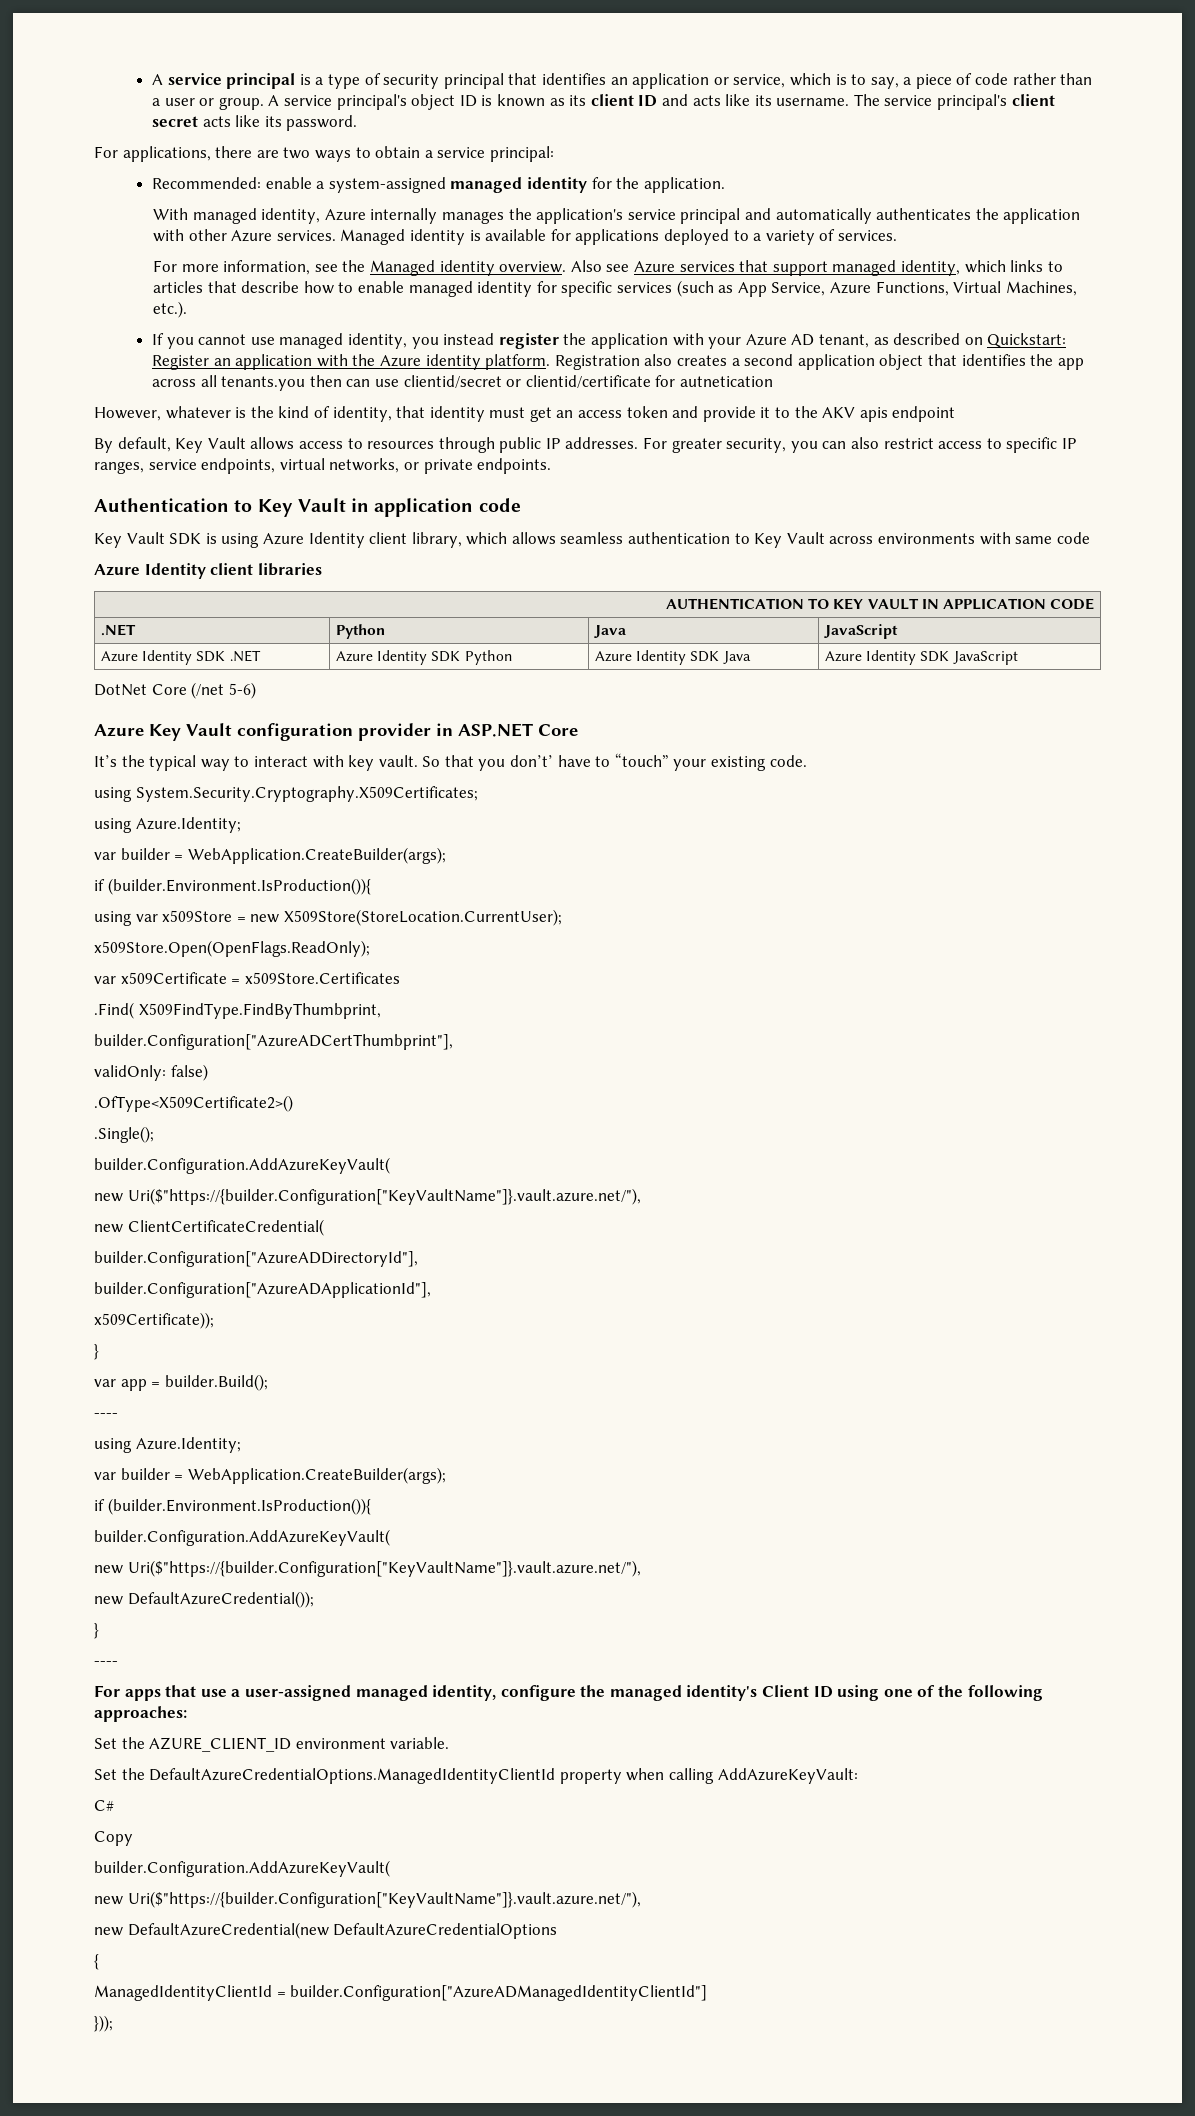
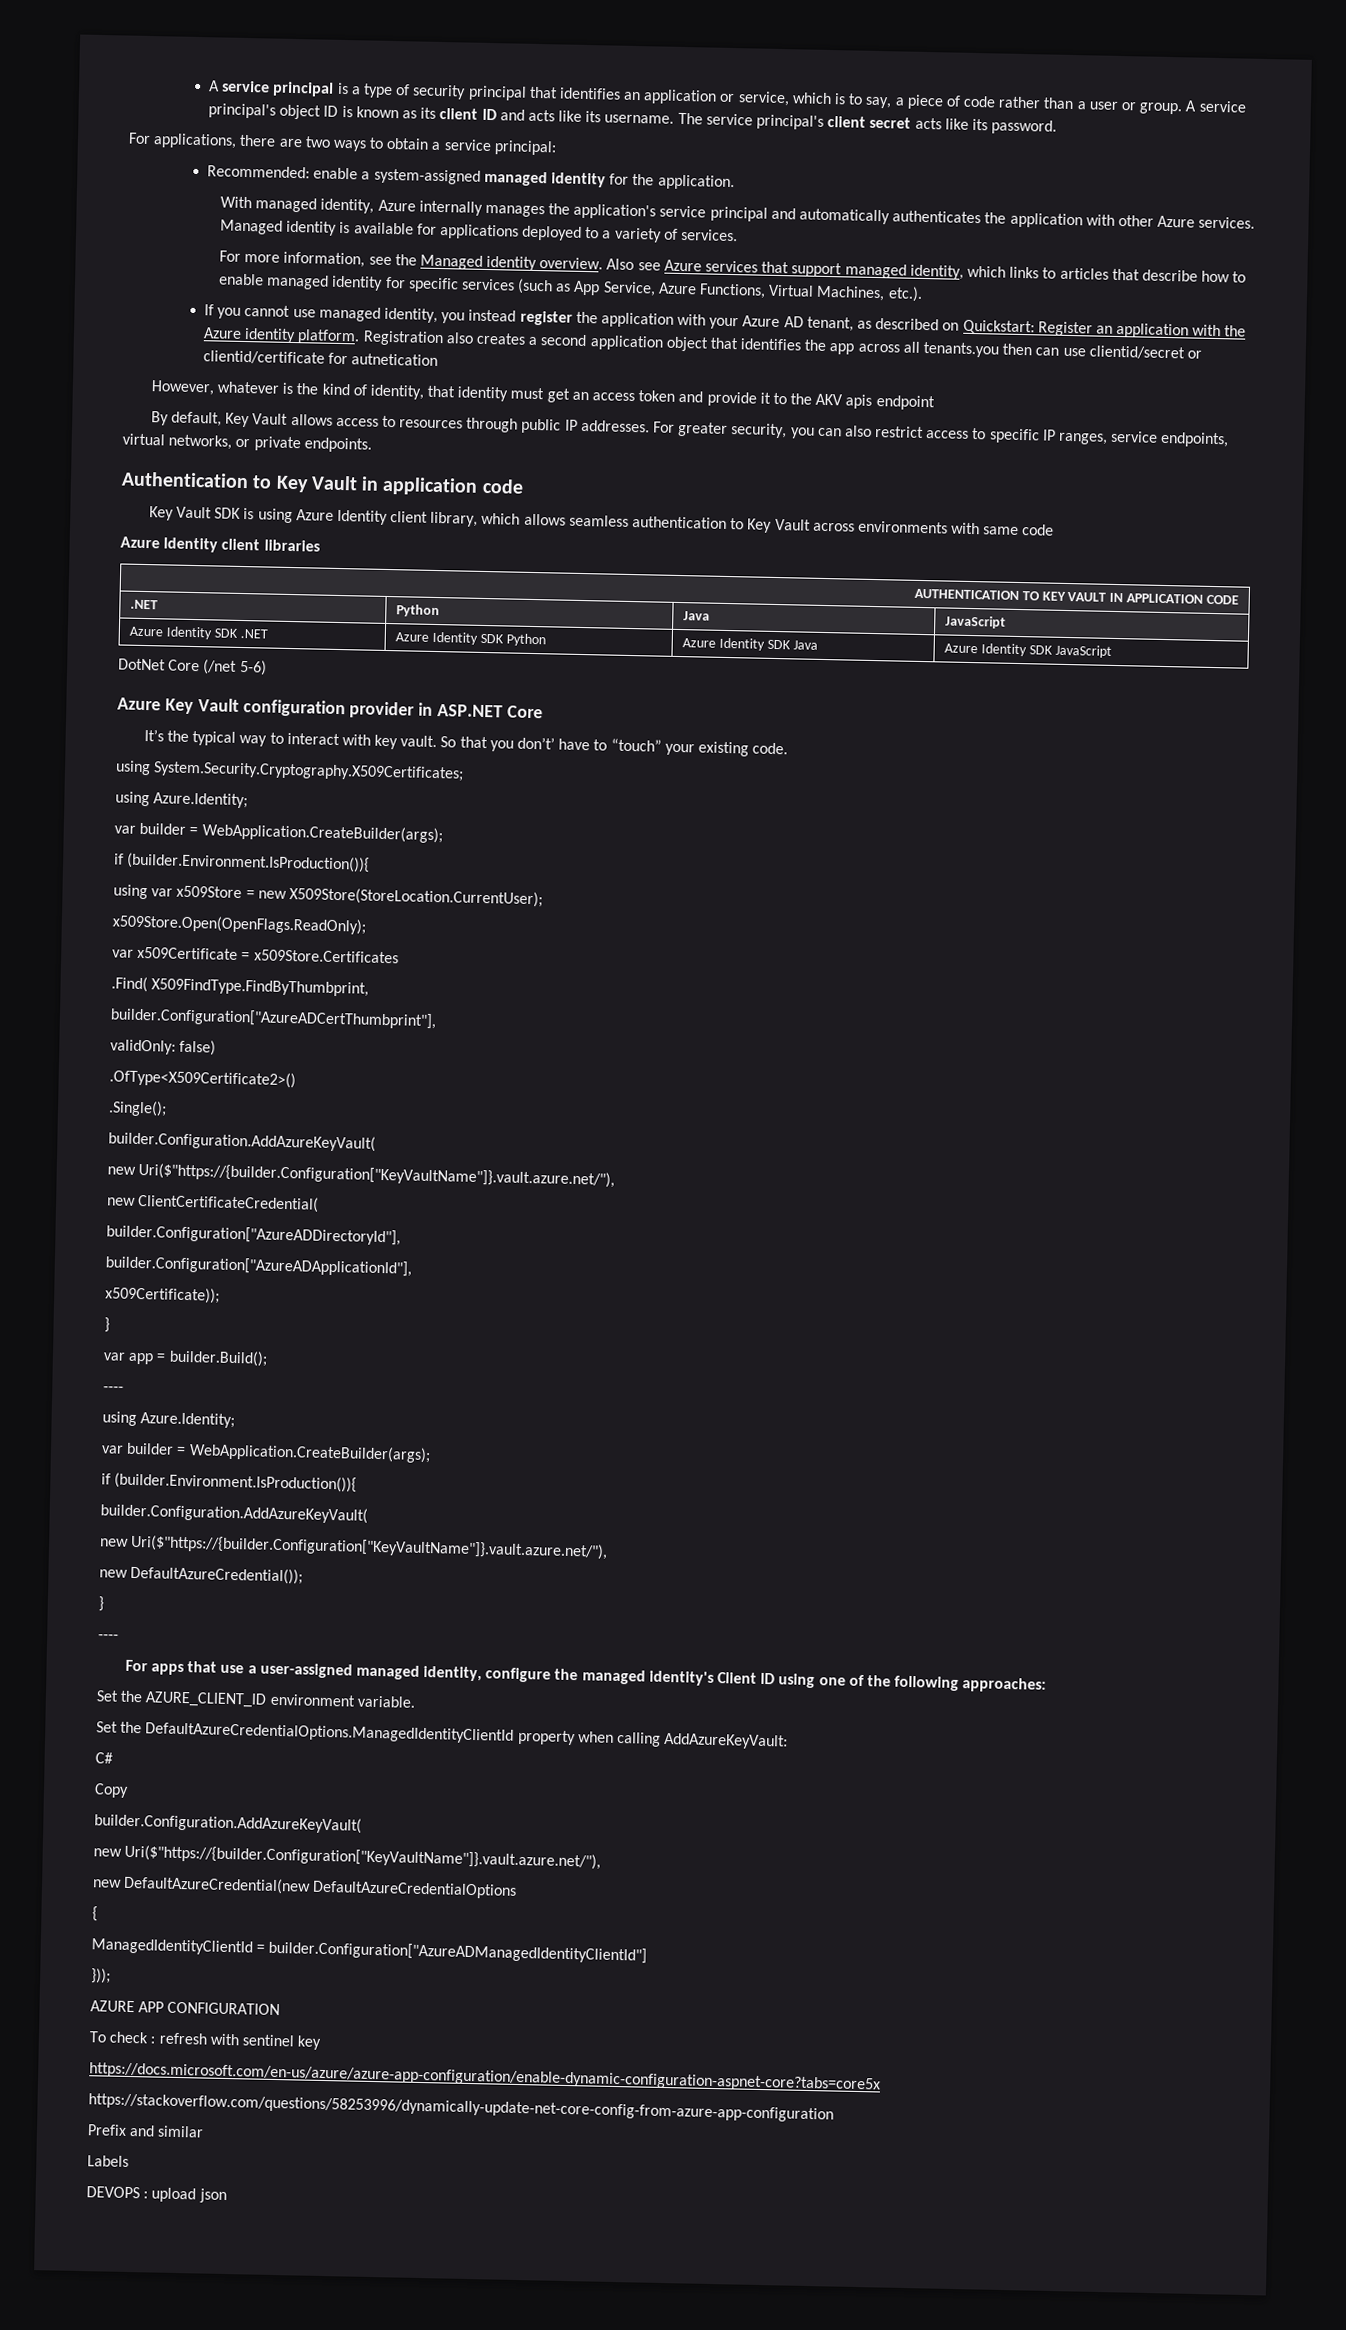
+ AZURE APP CONFIGURATION
+ To check : refresh with sentinel key
+ https://docs.microsoft.com/en-us/azure/azure-app-configuration/enable-dynamic-configuration-aspnet-core?tabs=core5x
+ https://stackoverflow.com/questions/58253996/dynamically-update-net-core-config-from-azure-app-configuration
+ Prefix and similar
+ Labels
+ DEVOPS : upload json

